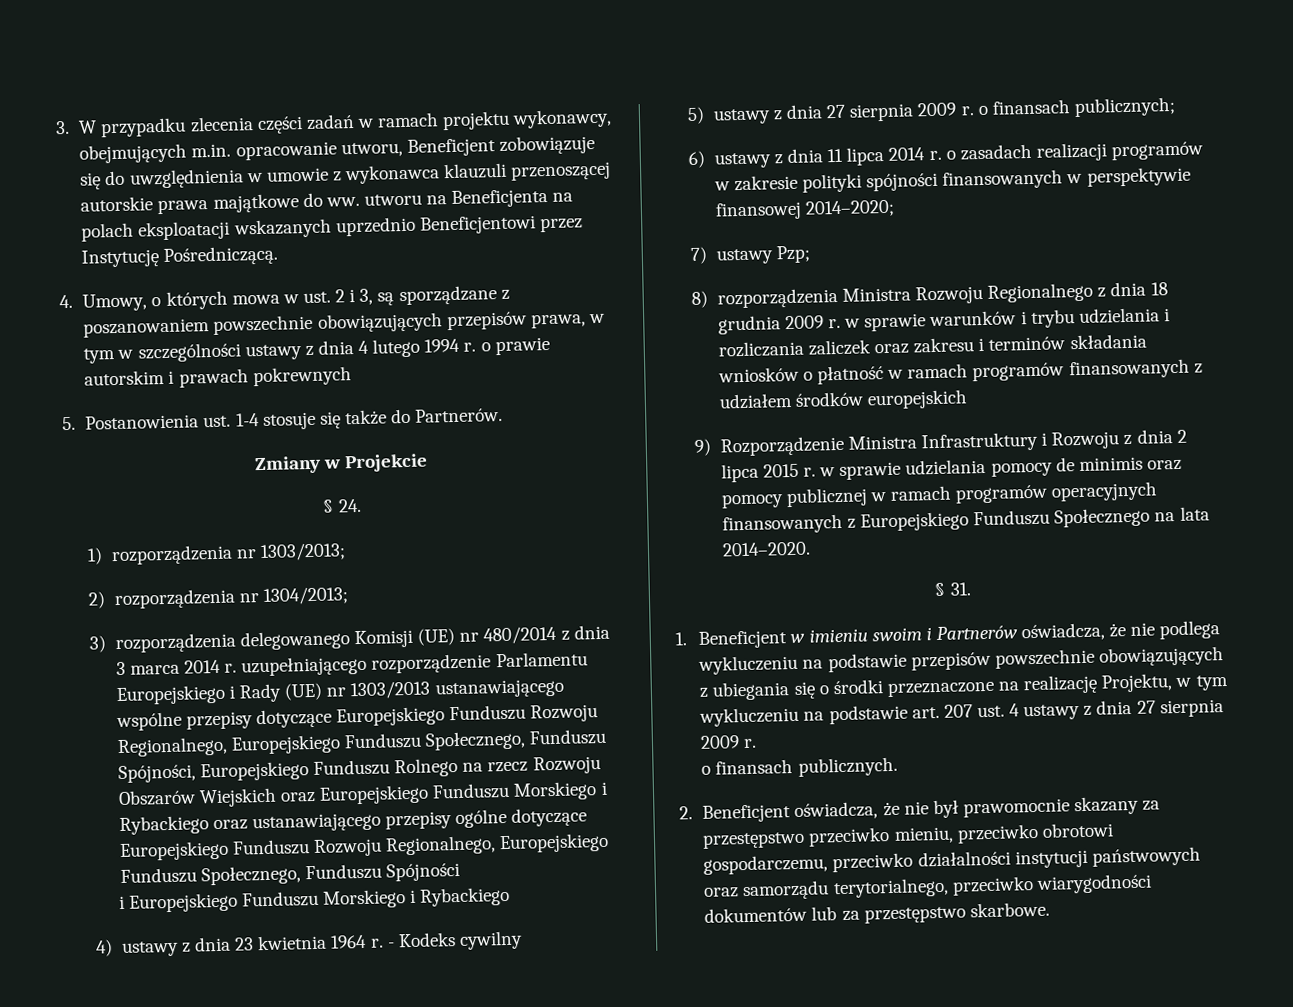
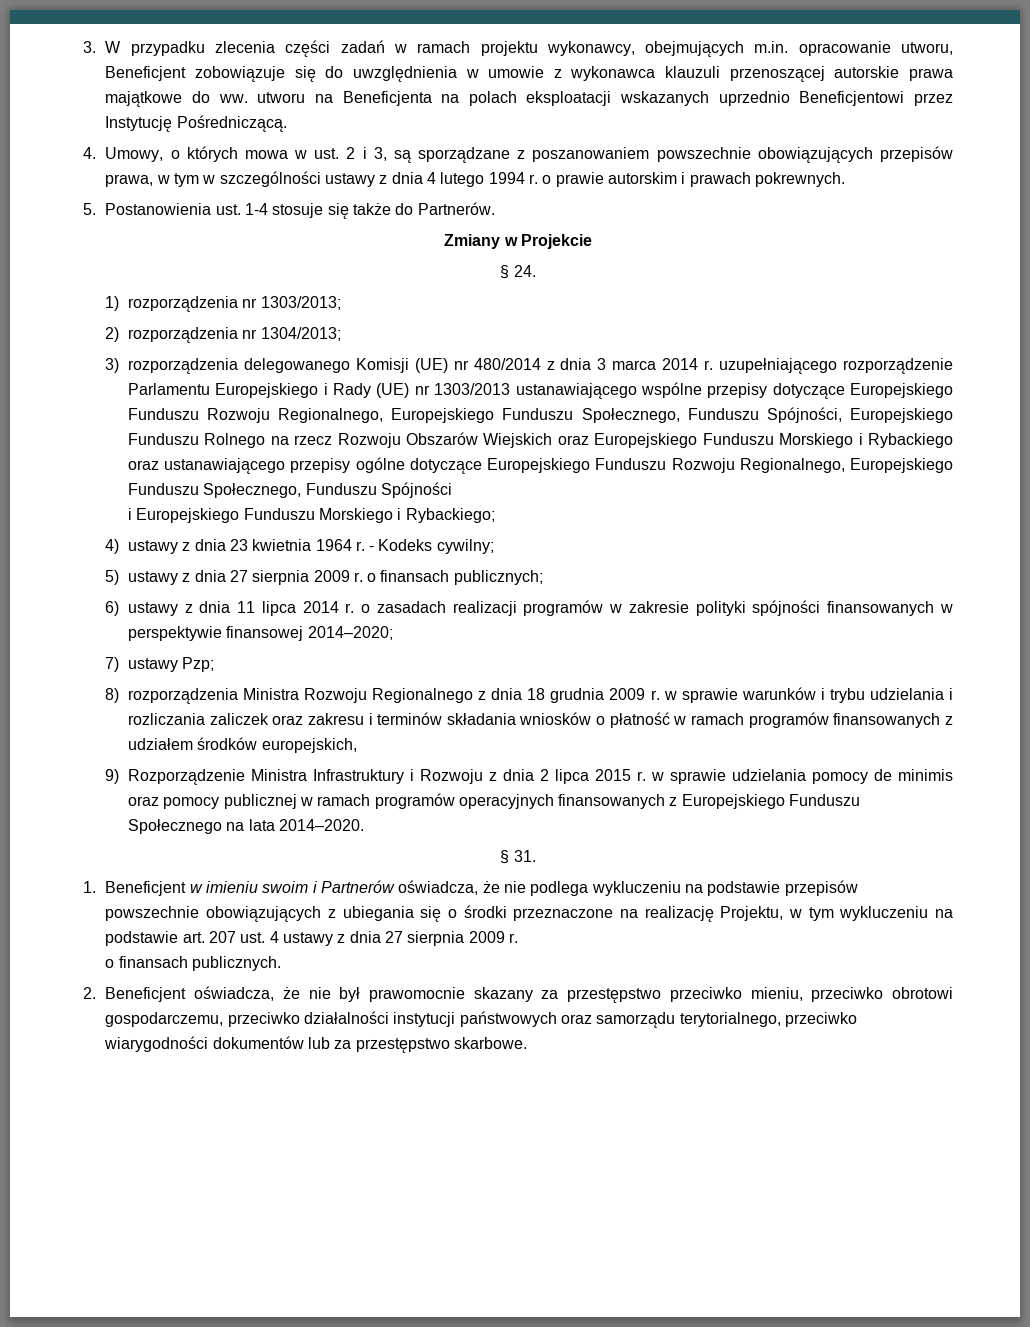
- 4. Umowy, o których mowa w ust. 2 i 3, są sporządzane z poszanowaniem powszechnie obowiązujących przepisów prawa, w tym w szczególności ustawy z dnia 4 lutego 1994 r. o prawie autorskim i prawach pokrewnych
+ 4. Umowy, o których mowa w ust. 2 i 3, są sporządzane z poszanowaniem powszechnie obowiązujących przepisów prawa, w tym w szczególności ustawy z dnia 4 lutego 1994 r. o prawie autorskim i prawach pokrewnych.
- i Europejskiego Funduszu Morskiego i Rybackiego
+ i Europejskiego Funduszu Morskiego i Rybackiego;
- - Kodeks cywilny
+ - Kodeks cywilny;
- 8) rozporządzenia Ministra Rozwoju Regionalnego z dnia 18 grudnia 2009 r. w sprawie warunków i trybu udzielania i rozliczania zaliczek oraz zakresu i terminów składania wniosków o płatność w ramach programów finansowanych z udziałem środków europejskich
+ 8) rozporządzenia Ministra Rozwoju Regionalnego z dnia 18 grudnia 2009 r. w sprawie warunków i trybu udzielania i rozliczania zaliczek oraz zakresu i terminów składania wniosków o płatność w ramach programów finansowanych z udziałem środków europejskich,

